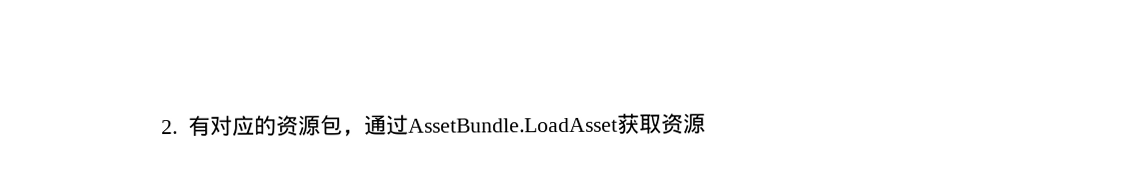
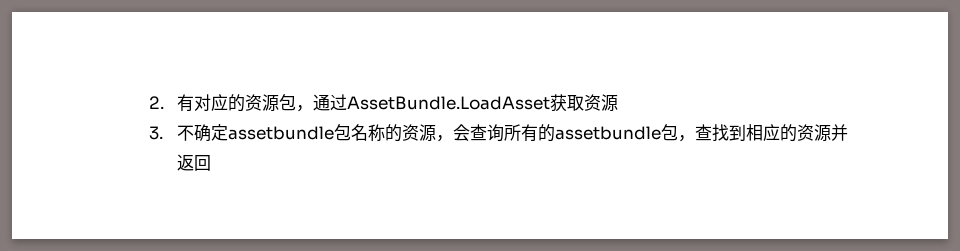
+ 3.不确定assetbundle包名称的资源，会查询所有的assetbundle包，查找到相应的资源并返回

